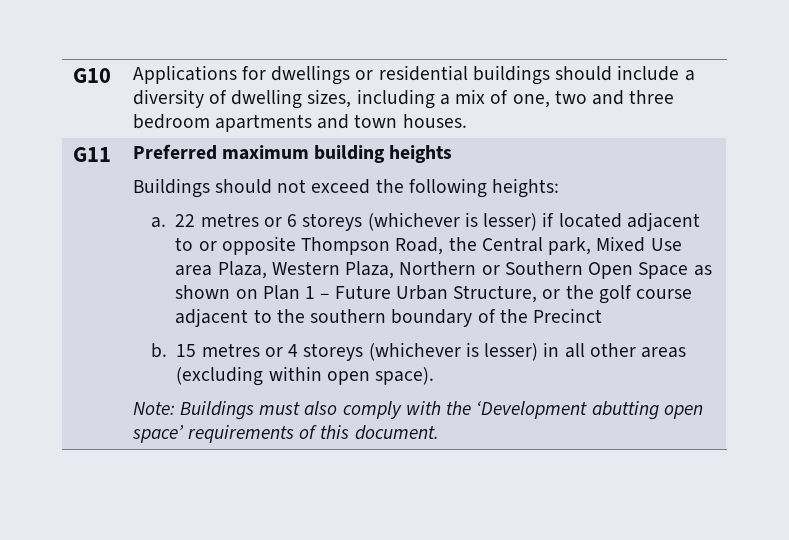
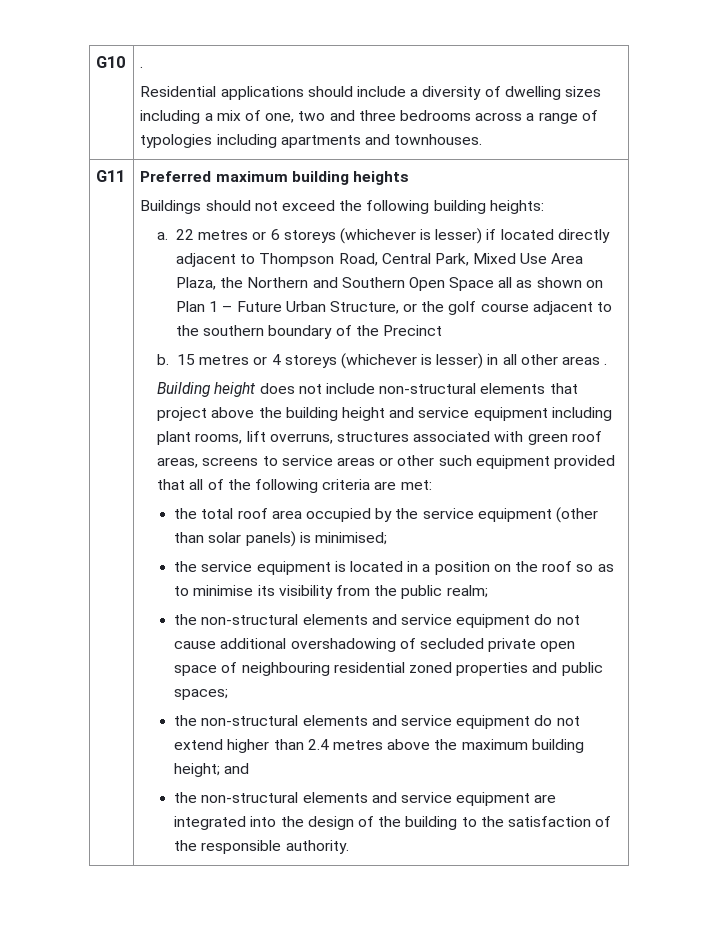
- G10 | Applications for dwellings or residential buildings should include a diversity of dwelling sizes, including a mix of one, two and three bedroom apartments and town houses.
+ G10 | .
+ Residential applications should include a diversity of dwelling sizes including a mix of one, two and three bedrooms across a range of typologies including apartments and townhouses.
- Buildings should not exceed the following heights:
+ Buildings should not exceed the following building heights:
- 22 metres or 6 storeys (whichever is lesser) if located adjacent to or opposite Thompson Road, the Central park, Mixed Use area Plaza, Western Plaza, Northern or Southern Open Space as shown on Plan 1 – Future Urban Structure, or the golf course adjacent to the southern boundary of the Precinct
+ 22 metres or 6 storeys (whichever is lesser) if located directly adjacent to Thompson Road, Central Park, Mixed Use Area Plaza, the Northern and Southern Open Space all as shown on Plan 1 – Future Urban Structure, or the golf course adjacent to the southern boundary of the Precinct
- 15 metres or 4 storeys (whichever is lesser) in all other areas (excluding within open space).
- Note: Buildings must also comply with the ‘Development abutting open space’ requirements of this document.
+ 15 metres or 4 storeys (whichever is lesser) in all other areas .
+ Building height does not include non-structural elements that project above the building height and service equipment including plant rooms, lift overruns, structures associated with green roof areas, screens to service areas or other such equipment provided that all of the following criteria are met:
+ the total roof area occupied by the service equipment (other than solar panels) is minimised;
+ the service equipment is located in a position on the roof so as to minimise its visibility from the public realm;
+ the non-structural elements and service equipment do not cause additional overshadowing of secluded private open space of neighbouring residential zoned properties and public spaces;
+ the non-structural elements and service equipment do not extend higher than 2.4 metres above the maximum building height; and
+ the non-structural elements and service equipment are integrated into the design of the building to the satisfaction of the responsible authority.

